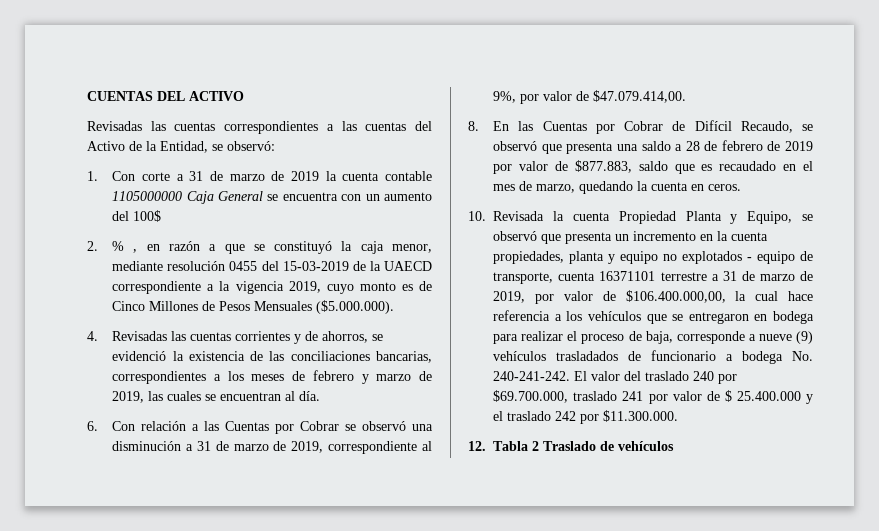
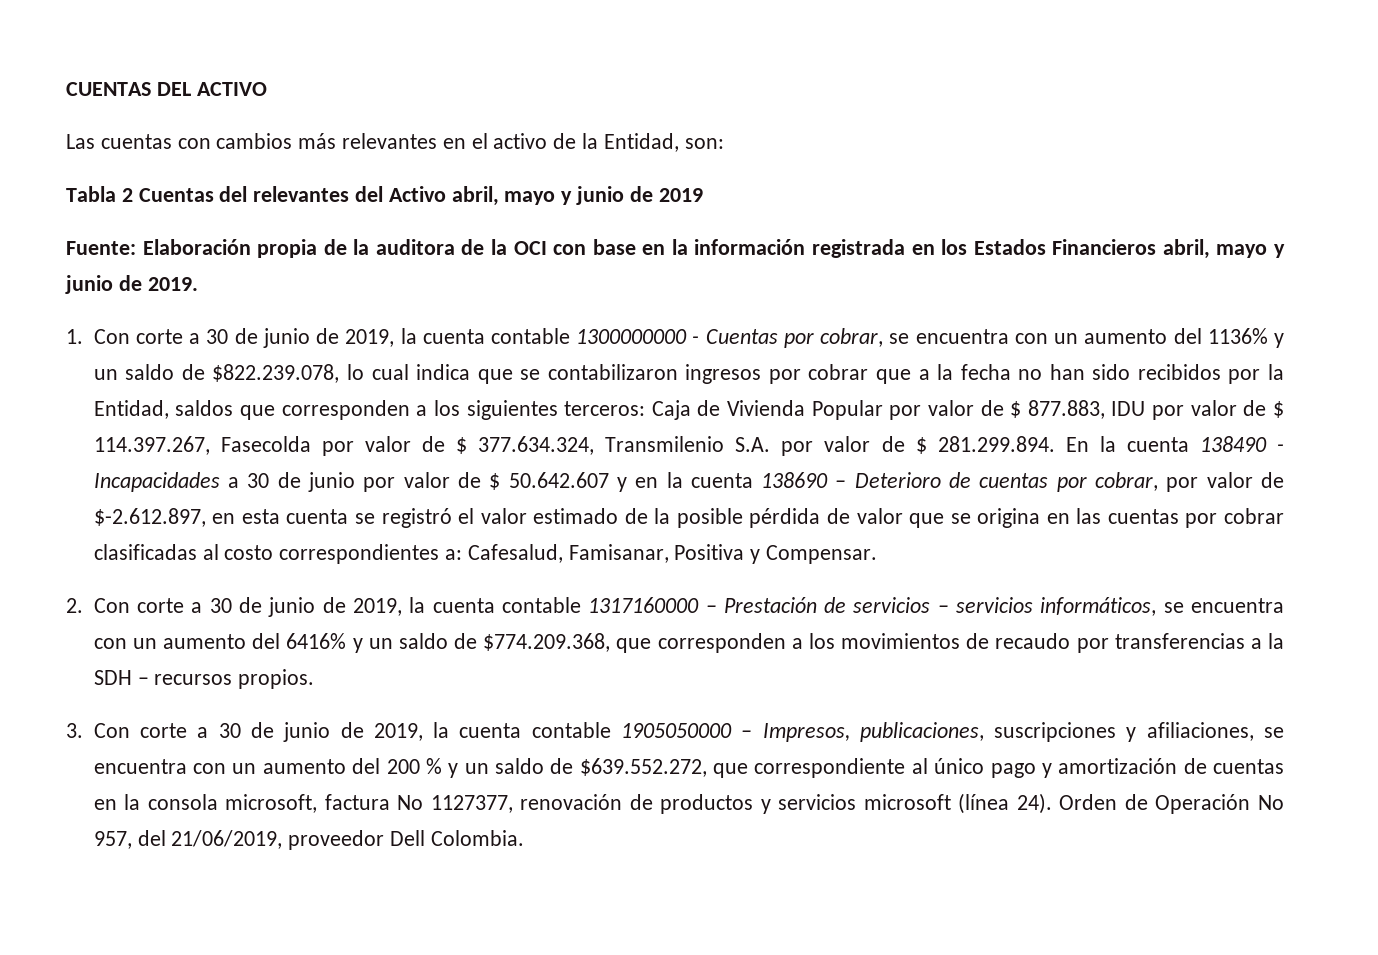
- Revisadas las cuentas correspondientes a las cuentas del Activo de la Entidad, se observó:
- 1. Con corte a 31 de marzo de 2019 la cuenta contable 1105000000 Caja General se encuentra con un aumento del 100$
- 2. % , en razón a que se constituyó la caja menor, mediante resolución 0455 del 15-03-2019 de la UAECD correspondiente a la vigencia 2019, cuyo monto es de Cinco Millones de Pesos Mensuales ($5.000.000).
- 4. Revisadas las cuentas corrientes y de ahorros, se evidenció la existencia de las conciliaciones bancarias, correspondientes a los meses de febrero y marzo de 2019, las cuales se encuentran al día.
- 6. Con relación a las Cuentas por Cobrar se observó una disminución a 31 de marzo de 2019, correspondiente al 9%, por valor de $47.079.414,00.
- 8. En las Cuentas por Cobrar de Difícil Recaudo, se observó que presenta una saldo a 28 de febrero de 2019 por valor de $877.883, saldo que es recaudado en el mes de marzo, quedando la cuenta en ceros.
- 10. Revisada la cuenta Propiedad Planta y Equipo, se observó que presenta un incremento en la cuenta propiedades, planta y equipo no explotados - equipo de transporte, cuenta 16371101 terrestre a 31 de marzo de 2019, por valor de $106.400.000,00, la cual hace referencia a los vehículos que se entregaron en bodega para realizar el proceso de baja, corresponde a nueve (9) vehículos trasladados de funcionario a bodega No. 240-241-242. El valor del traslado 240 por $69.700.000, traslado 241 por valor de $ 25.400.000 y el traslado 242 por $11.300.000.
- 12. Tabla 2 Traslado de vehículos
+ Las cuentas con cambios más relevantes en el activo de la Entidad, son:
+ Tabla 2 Cuentas del relevantes del Activo abril, mayo y junio de 2019
+ Fuente: Elaboración propia de la auditora de la OCI con base en la información registrada en los Estados Financieros abril, mayo y junio de 2019.
+ 1. Con corte a 30 de junio de 2019, la cuenta contable 1300000000 - Cuentas por cobrar, se encuentra con un aumento del 1136% y un saldo de $822.239.078, lo cual indica que se contabilizaron ingresos por cobrar que a la fecha no han sido recibidos por la Entidad, saldos que corresponden a los siguientes terceros: Caja de Vivienda Popular por valor de $ 877.883, IDU por valor de $ 114.397.267, Fasecolda por valor de $ 377.634.324, Transmilenio S.A. por valor de $ 281.299.894. En la cuenta 138490 - Incapacidades a 30 de junio por valor de $ 50.642.607 y en la cuenta 138690 – Deterioro de cuentas por cobrar, por valor de $-2.612.897, en esta cuenta se registró el valor estimado de la posible pérdida de valor que se origina en las cuentas por cobrar clasificadas al costo correspondientes a: Cafesalud, Famisanar, Positiva y Compensar.
+ 2. Con corte a 30 de junio de 2019, la cuenta contable 1317160000 – Prestación de servicios – servicios informáticos, se encuentra con un aumento del 6416% y un saldo de $774.209.368, que corresponden a los movimientos de recaudo por transferencias a la SDH – recursos propios.
+ 3. Con corte a 30 de junio de 2019, la cuenta contable 1905050000 – Impresos, publicaciones, suscripciones y afiliaciones, se encuentra con un aumento del 200 % y un saldo de $639.552.272, que correspondiente al único pago y amortización de cuentas en la consola microsoft, factura No 1127377, renovación de productos y servicios microsoft (línea 24). Orden de Operación No 957, del 21/06/2019, proveedor Dell Colombia.

